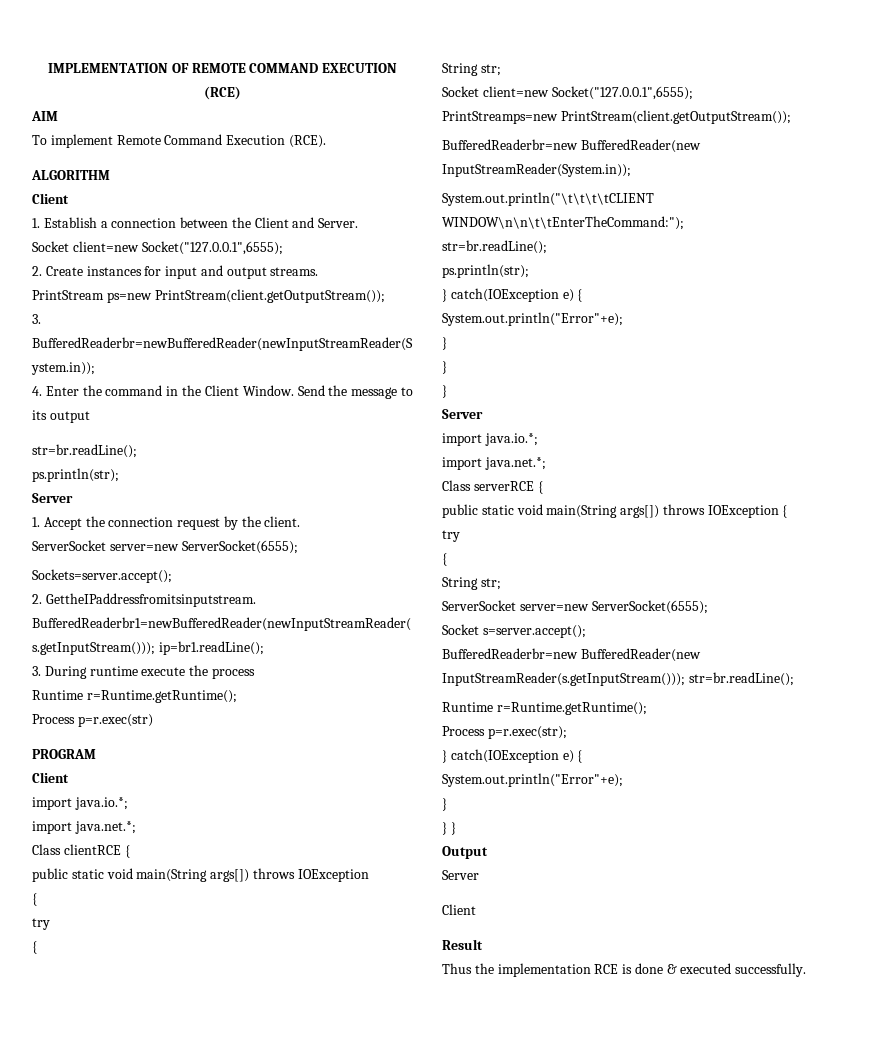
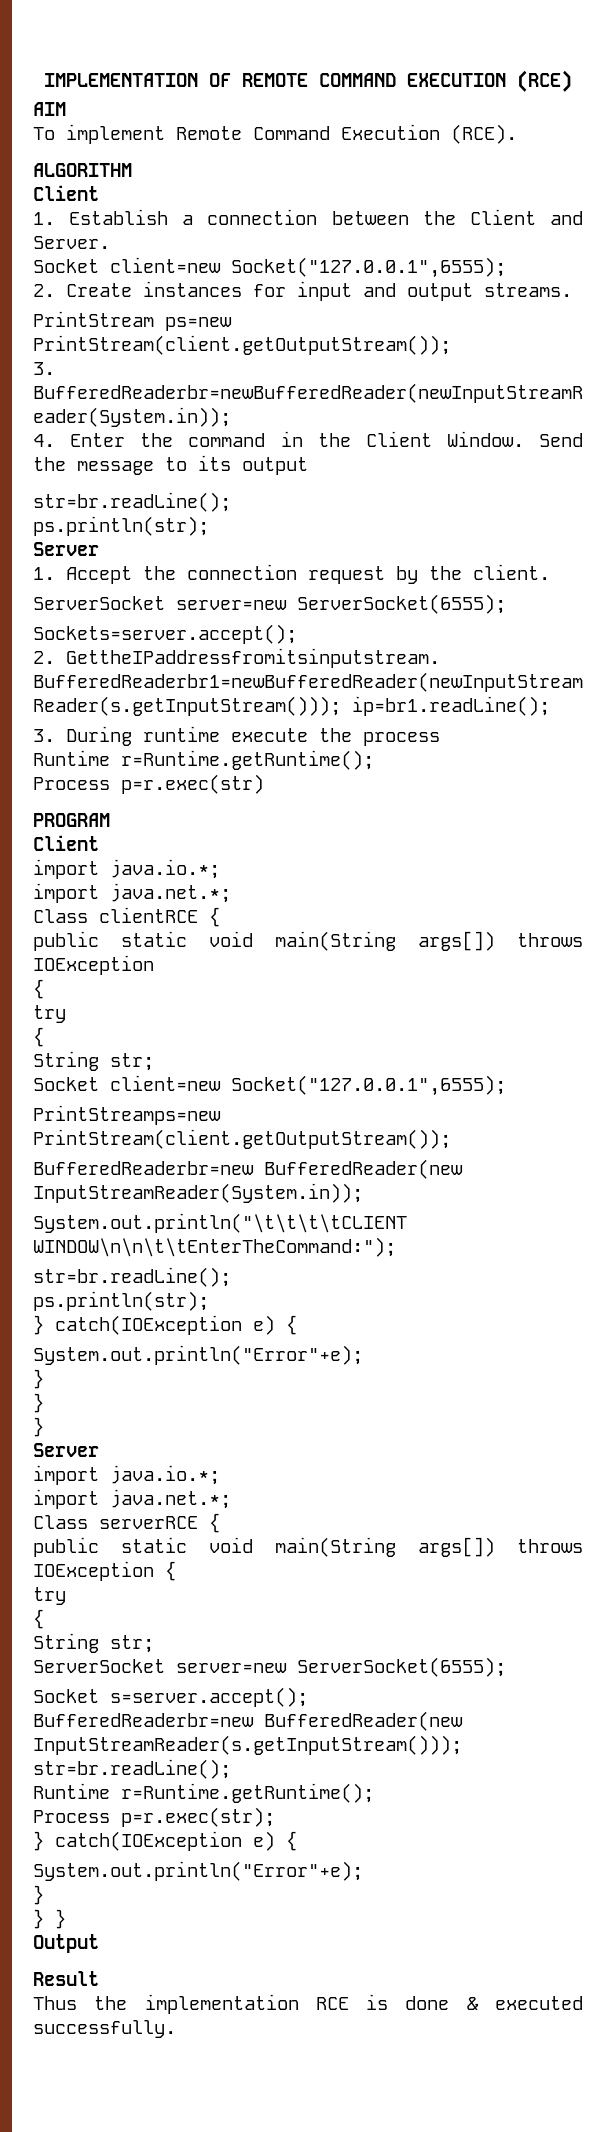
  Output
- Server
- Client

